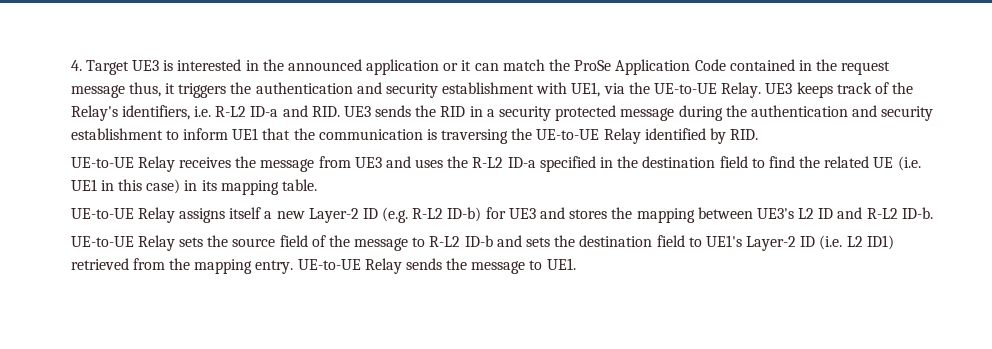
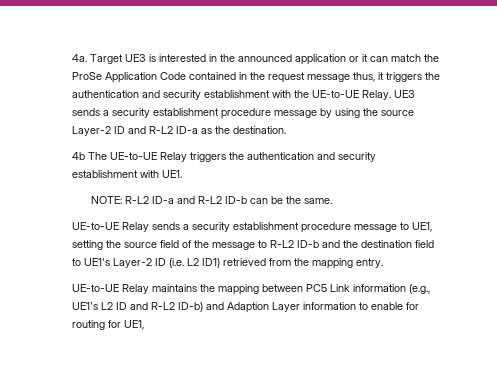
- 4. Target UE3 is interested in the announced application or it can match the ProSe Application Code contained in the request message thus, it triggers the authentication and security establishment with UE1, via the UE-to-UE Relay.
+ 4a. Target UE3 is interested in the announced application or it can match the ProSe Application Code contained in the request message thus, it triggers the authentication and security establishment with the UE-to-UE Relay.
- UE3 keeps track of the Relay's identifiers, i.e. R-L2 ID-a and RID. UE3 sends the RID in a security protected message during the authentication and security establishment to inform UE1 that the communication is traversing the UE-to-UE Relay identified by RID.
- UE-to-UE Relay receives the message from UE3 and uses the R-L2 ID-a specified in the destination field to find the related UE (i.e. UE1 in this case) in its mapping table.
- UE-to-UE Relay assigns itself a new Layer-2 ID (e.g. R-L2 ID-b) for UE3 and stores the mapping between UE3's L2 ID and R-L2 ID-b.
- UE-to-UE Relay sets the source field of the message to R-L2 ID-b and sets the destination field to UE1's Layer-2 ID (i.e. L2 ID1) retrieved from the mapping entry. UE-to-UE Relay sends the message to UE1.
+ UE3 sends a security establishment procedure message by using the source Layer-2 ID and R-L2 ID-a as the destination.
+ 4b The UE-to-UE Relay triggers the authentication and security establishment with UE1.
+ NOTE: R-L2 ID-a and R-L2 ID-b can be the same.
+ UE-to-UE Relay sends a security establishment procedure message to UE1, setting the source field of the message to R-L2 ID-b and the destination field to UE1's Layer-2 ID (i.e. L2 ID1) retrieved from the mapping entry.
+ UE-to-UE Relay maintains the mapping between PC5 Link information (e.g., UE1's L2 ID and R-L2 ID-b) and Adaption Layer information to enable for routing for UE1,

